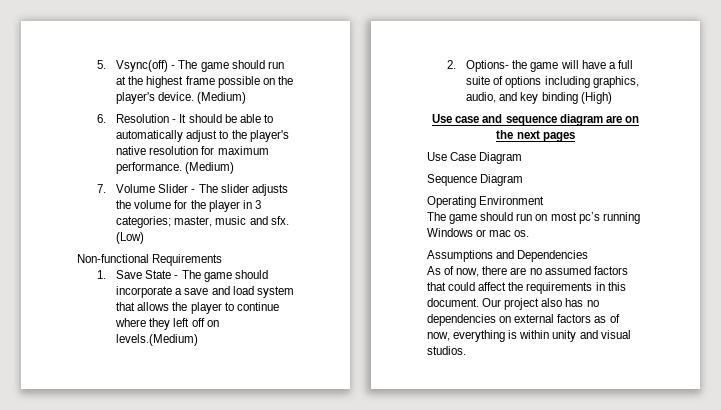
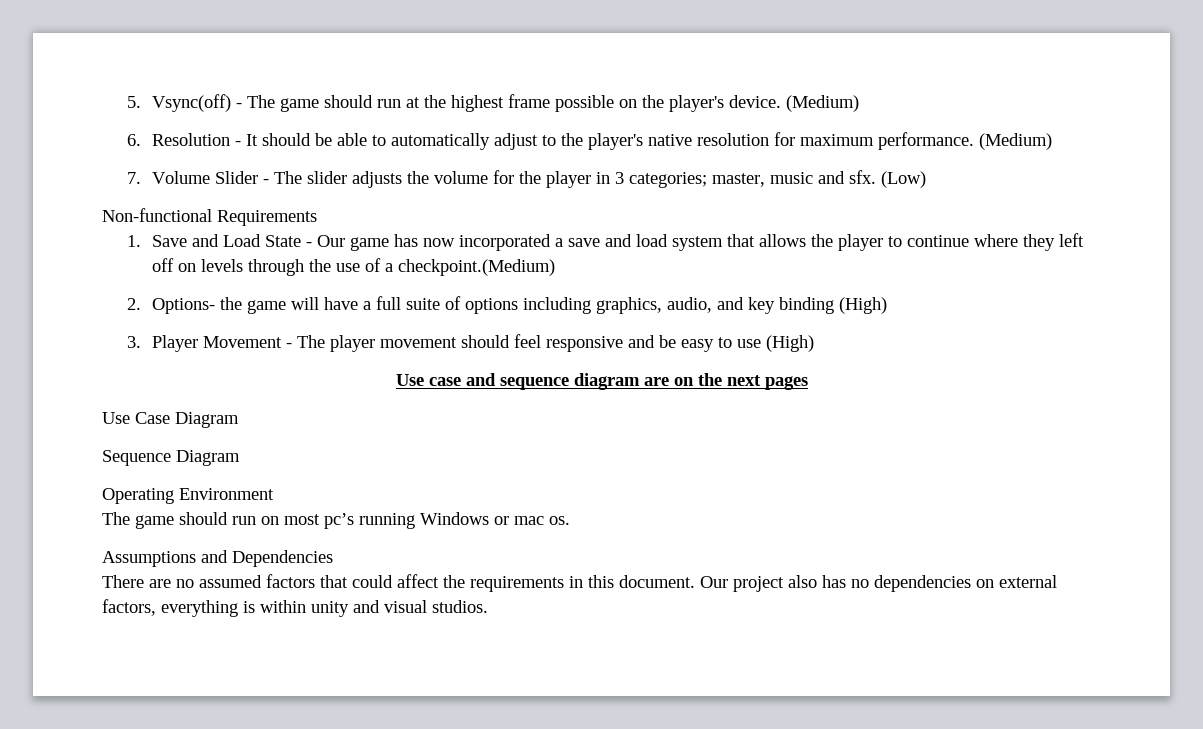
- 1. Save State - The game should incorporate a save and load system that allows the player to continue where they left off on levels.(Medium)
+ 1. Save and Load State - Our game has now incorporated a save and load system that allows the player to continue where they left off on levels through the use of a checkpoint.(Medium)
+ 3. Player Movement - The player movement should feel responsive and be easy to use (High)
- As of now, there are no assumed factors that could affect the requirements in this document.
+ There are no assumed factors that could affect the requirements in this document.
- Our project also has no dependencies on external factors as of now, everything is within unity and visual studios.
+ Our project also has no dependencies on external factors, everything is within unity and visual studios.

